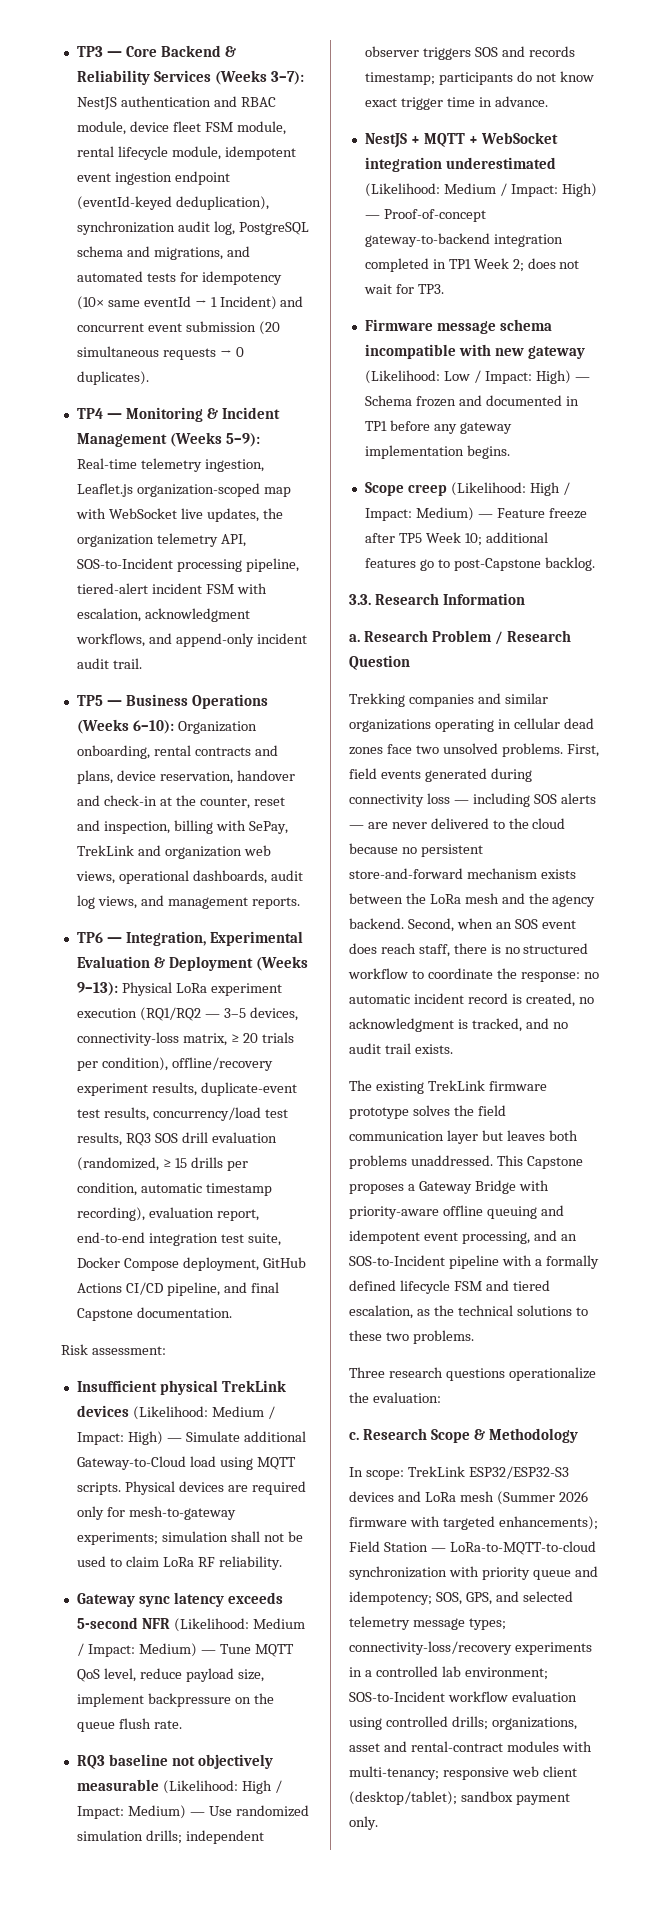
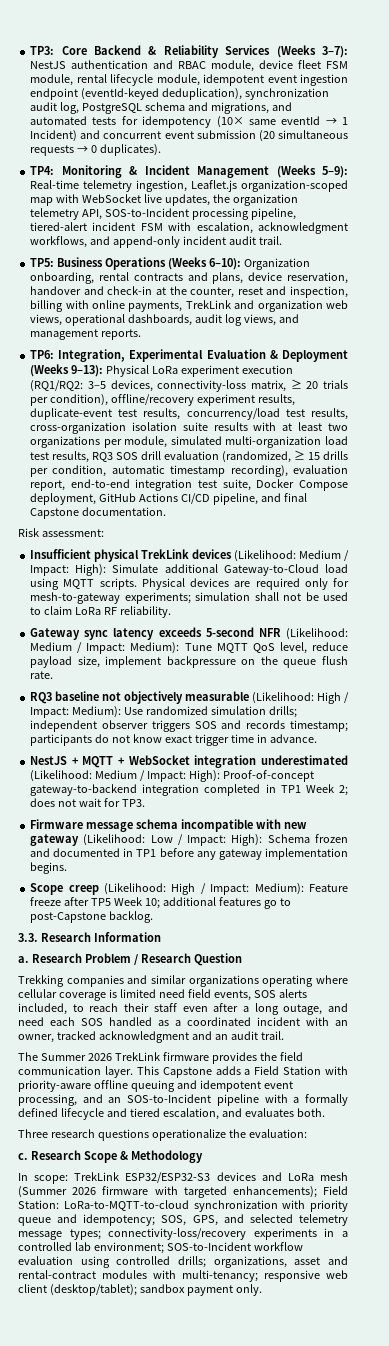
- TP3 — Core Backend & Reliability Services (Weeks 3–7): NestJS authentication and RBAC module, device fleet FSM module, rental lifecycle module, idempotent event ingestion endpoint (eventId-keyed deduplication), synchronization audit log, PostgreSQL schema and migrations, and automated tests for idempotency (10× same eventId → 1 Incident) and concurrent event submission (20 simultaneous requests → 0 duplicates).
+ TP3: Core Backend & Reliability Services (Weeks 3–7): NestJS authentication and RBAC module, device fleet FSM module, rental lifecycle module, idempotent event ingestion endpoint (eventId-keyed deduplication), synchronization audit log, PostgreSQL schema and migrations, and automated tests for idempotency (10× same eventId → 1 Incident) and concurrent event submission (20 simultaneous requests → 0 duplicates).
- TP4 — Monitoring & Incident Management (Weeks 5–9): Real-time telemetry ingestion, Leaflet.js organization-scoped map with WebSocket live updates, the organization telemetry API, SOS-to-Incident processing pipeline, tiered-alert incident FSM with escalation, acknowledgment workflows, and append-only incident audit trail.
+ TP4: Monitoring & Incident Management (Weeks 5–9): Real-time telemetry ingestion, Leaflet.js organization-scoped map with WebSocket live updates, the organization telemetry API, SOS-to-Incident processing pipeline, tiered-alert incident FSM with escalation, acknowledgment workflows, and append-only incident audit trail.
- TP5 — Business Operations (Weeks 6–10): Organization onboarding, rental contracts and plans, device reservation, handover and check-in at the counter, reset and inspection, billing with SePay, TrekLink and organization web views, operational dashboards, audit log views, and management reports.
+ TP5: Business Operations (Weeks 6–10): Organization onboarding, rental contracts and plans, device reservation, handover and check-in at the counter, reset and inspection, billing with online payments, TrekLink and organization web views, operational dashboards, audit log views, and management reports.
- TP6 — Integration, Experimental Evaluation & Deployment (Weeks 9–13): Physical LoRa experiment execution (RQ1/RQ2 — 3–5 devices, connectivity-loss matrix, ≥ 20 trials per condition), offline/recovery experiment results, duplicate-event test results, concurrency/load test results, RQ3 SOS drill evaluation (randomized, ≥ 15 drills per condition, automatic timestamp recording), evaluation report, end-to-end integration test suite, Docker Compose deployment, GitHub Actions CI/CD pipeline, and final Capstone documentation.
+ TP6: Integration, Experimental Evaluation & Deployment (Weeks 9–13): Physical LoRa experiment execution (RQ1/RQ2: 3–5 devices, connectivity-loss matrix, ≥ 20 trials per condition), offline/recovery experiment results, duplicate-event test results, concurrency/load test results, cross-organization isolation suite results with at least two organizations per module, simulated multi-organization load test results, RQ3 SOS drill evaluation (randomized, ≥ 15 drills per condition, automatic timestamp recording), evaluation report, end-to-end integration test suite, Docker Compose deployment, GitHub Actions CI/CD pipeline, and final Capstone documentation.
- Insufficient physical TrekLink devices (Likelihood: Medium / Impact: High) — Simulate additional Gateway-to-Cloud load using MQTT scripts.
+ Insufficient physical TrekLink devices (Likelihood: Medium / Impact: High): Simulate additional Gateway-to-Cloud load using MQTT scripts.
- Gateway sync latency exceeds 5-second NFR (Likelihood: Medium / Impact: Medium) — Tune MQTT QoS level, reduce payload size, implement backpressure on the queue flush rate.
+ Gateway sync latency exceeds 5-second NFR (Likelihood: Medium / Impact: Medium): Tune MQTT QoS level, reduce payload size, implement backpressure on the queue flush rate.
- RQ3 baseline not objectively measurable (Likelihood: High / Impact: Medium) — Use randomized simulation drills; independent observer triggers SOS and records timestamp; participants do not know exact trigger time in advance.
+ RQ3 baseline not objectively measurable (Likelihood: High / Impact: Medium): Use randomized simulation drills; independent observer triggers SOS and records timestamp; participants do not know exact trigger time in advance.
- NestJS + MQTT + WebSocket integration underestimated (Likelihood: Medium / Impact: High) — Proof-of-concept gateway-to-backend integration completed in TP1 Week 2; does not wait for TP3.
+ NestJS + MQTT + WebSocket integration underestimated (Likelihood: Medium / Impact: High): Proof-of-concept gateway-to-backend integration completed in TP1 Week 2; does not wait for TP3.
- Firmware message schema incompatible with new gateway (Likelihood: Low / Impact: High) — Schema frozen and documented in TP1 before any gateway implementation begins.
+ Firmware message schema incompatible with new gateway (Likelihood: Low / Impact: High): Schema frozen and documented in TP1 before any gateway implementation begins.
- Scope creep (Likelihood: High / Impact: Medium) — Feature freeze after TP5 Week 10; additional features go to post-Capstone backlog.
+ Scope creep (Likelihood: High / Impact: Medium): Feature freeze after TP5 Week 10; additional features go to post-Capstone backlog.
- Trekking companies and similar organizations operating in cellular dead zones face two unsolved problems. First, field events generated during connectivity loss — including SOS alerts — are never delivered to the cloud because no persistent store-and-forward mechanism exists between the LoRa mesh and the agency backend. Second, when an SOS event does reach staff, there is no structured workflow to coordinate the response: no automatic incident record is created, no acknowledgment is tracked, and no audit trail exists.
- The existing TrekLink firmware prototype solves the field communication layer but leaves both problems unaddressed. This Capstone proposes a Gateway Bridge with priority-aware offline queuing and idempotent event processing, and an SOS-to-Incident pipeline with a formally defined lifecycle FSM and tiered escalation, as the technical solutions to these two problems.
+ Trekking companies and similar organizations operating where cellular coverage is limited need field events, SOS alerts included, to reach their staff even after a long outage, and need each SOS handled as a coordinated incident with an owner, tracked acknowledgment and an audit trail.
+ The Summer 2026 TrekLink firmware provides the field communication layer. This Capstone adds a Field Station with priority-aware offline queuing and idempotent event processing, and an SOS-to-Incident pipeline with a formally defined lifecycle and tiered escalation, and evaluates both.
- In scope: TrekLink ESP32/ESP32-S3 devices and LoRa mesh (Summer 2026 firmware with targeted enhancements); Field Station — LoRa-to-MQTT-to-cloud synchronization with priority queue and idempotency; SOS, GPS, and selected telemetry message types; connectivity-loss/recovery experiments in a controlled lab environment; SOS-to-Incident workflow evaluation using controlled drills; organizations, asset and rental-contract modules with multi-tenancy; responsive web client (desktop/tablet); sandbox payment only.
+ In scope: TrekLink ESP32/ESP32-S3 devices and LoRa mesh (Summer 2026 firmware with targeted enhancements); Field Station: LoRa-to-MQTT-to-cloud synchronization with priority queue and idempotency; SOS, GPS, and selected telemetry message types; connectivity-loss/recovery experiments in a controlled lab environment; SOS-to-Incident workflow evaluation using controlled drills; organizations, asset and rental-contract modules with multi-tenancy; responsive web client (desktop/tablet); sandbox payment only.

